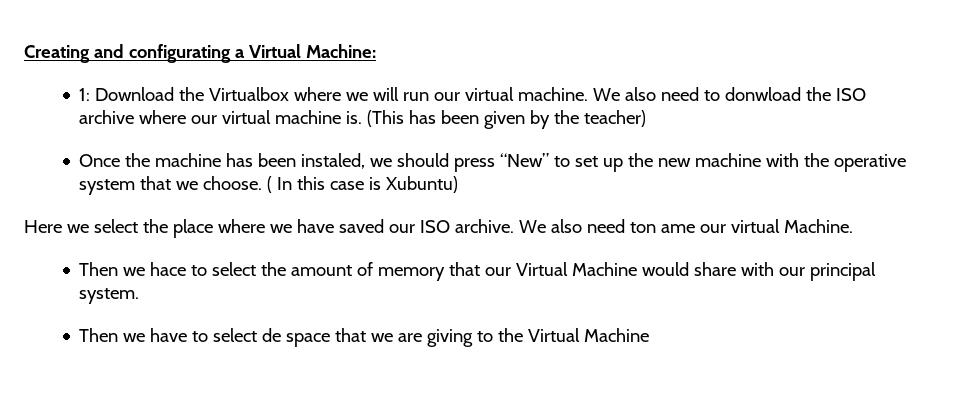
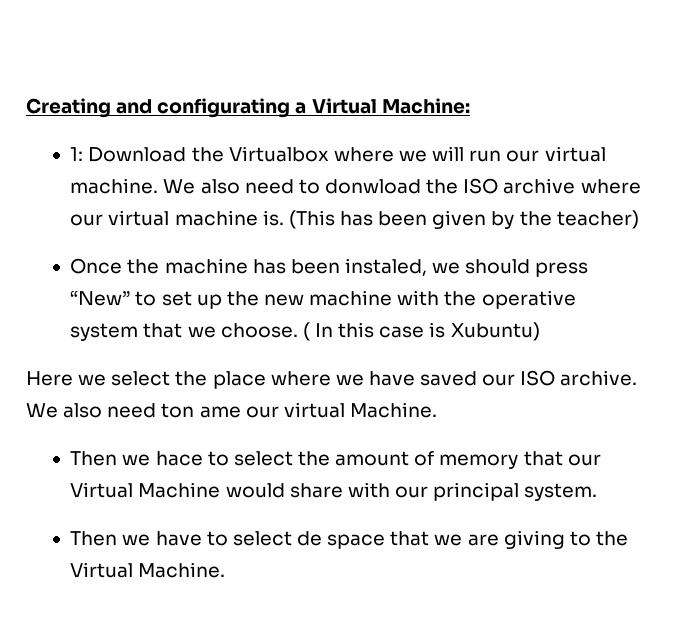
- Then we have to select de space that we are giving to the Virtual Machine
+ Then we have to select de space that we are giving to the Virtual Machine.

